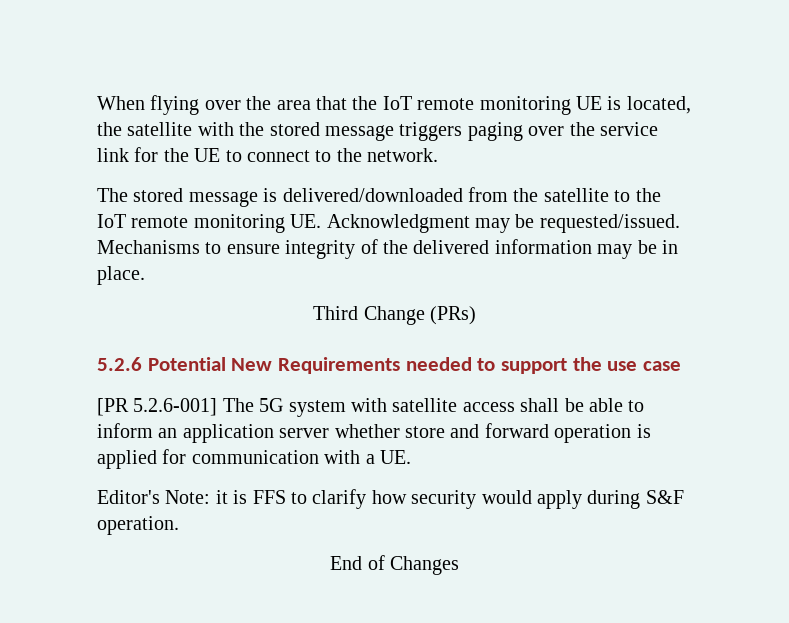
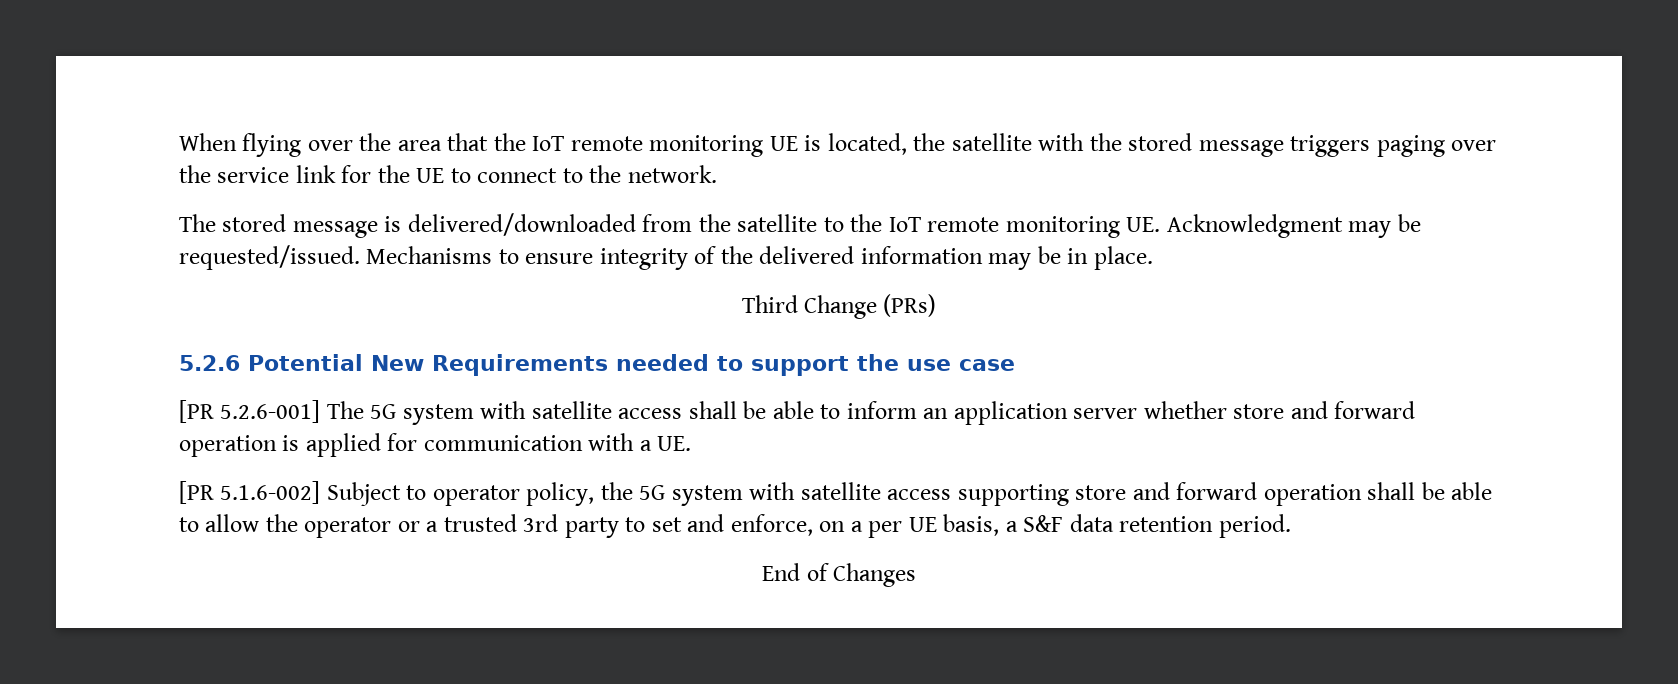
- Editor's Note: it is FFS to clarify how security would apply during S&F operation.
+ [PR 5.1.6-002] Subject to operator policy, the 5G system with satellite access supporting store and forward operation shall be able to allow the operator or a trusted 3rd party to set and enforce, on a per UE basis, a S&F data retention period.

